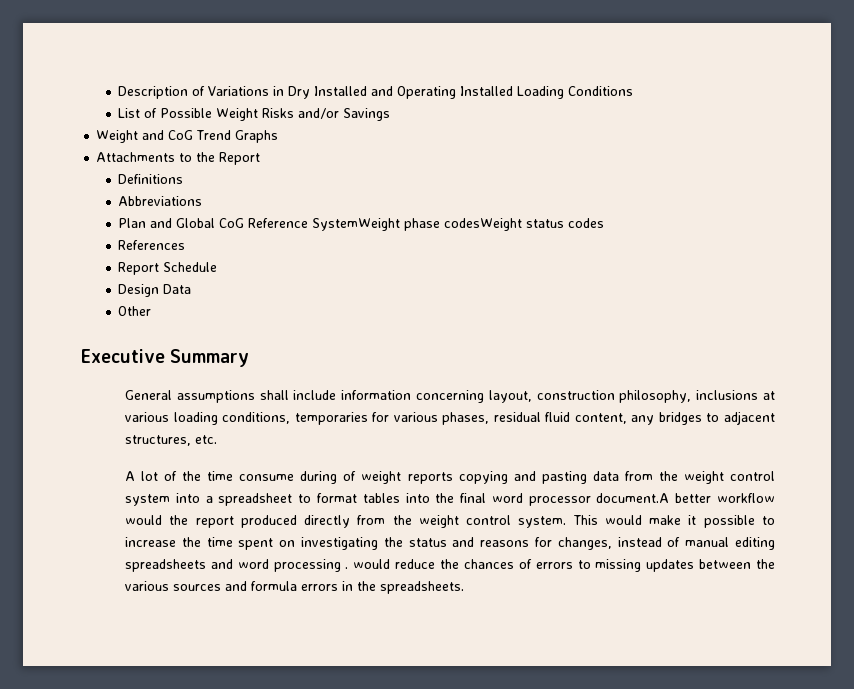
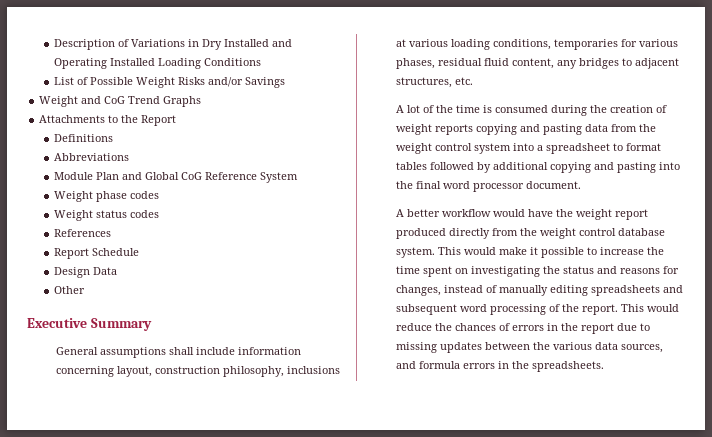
- Plan and Global CoG Reference SystemWeight phase codesWeight status codes
+ Module Plan and Global CoG Reference System
+ Weight phase codes
+ Weight status codes
- A lot of the time consume during of weight reports copying and pasting data from the weight control system into a spreadsheet to format tables into the final word processor document.A better workflow would the report produced directly from the weight control system.
+ A lot of the time is consumed during the creation of weight reports copying and pasting data from the weight control system into a spreadsheet to format tables followed by additional copying and pasting into the final word processor document.
+ A better workflow would have the weight report produced directly from the weight control database system.
- This would make it possible to increase the time spent on investigating the status and reasons for changes, instead of manual editing spreadsheets and word processing . would reduce the chances of errors to missing updates between the various sources and formula errors in the spreadsheets.
+ This would make it possible to increase the time spent on investigating the status and reasons for changes, instead of manually editing spreadsheets and subsequent word processing of the report. This would reduce the chances of errors in the report due to missing updates between the various data sources, and formula errors in the spreadsheets.

